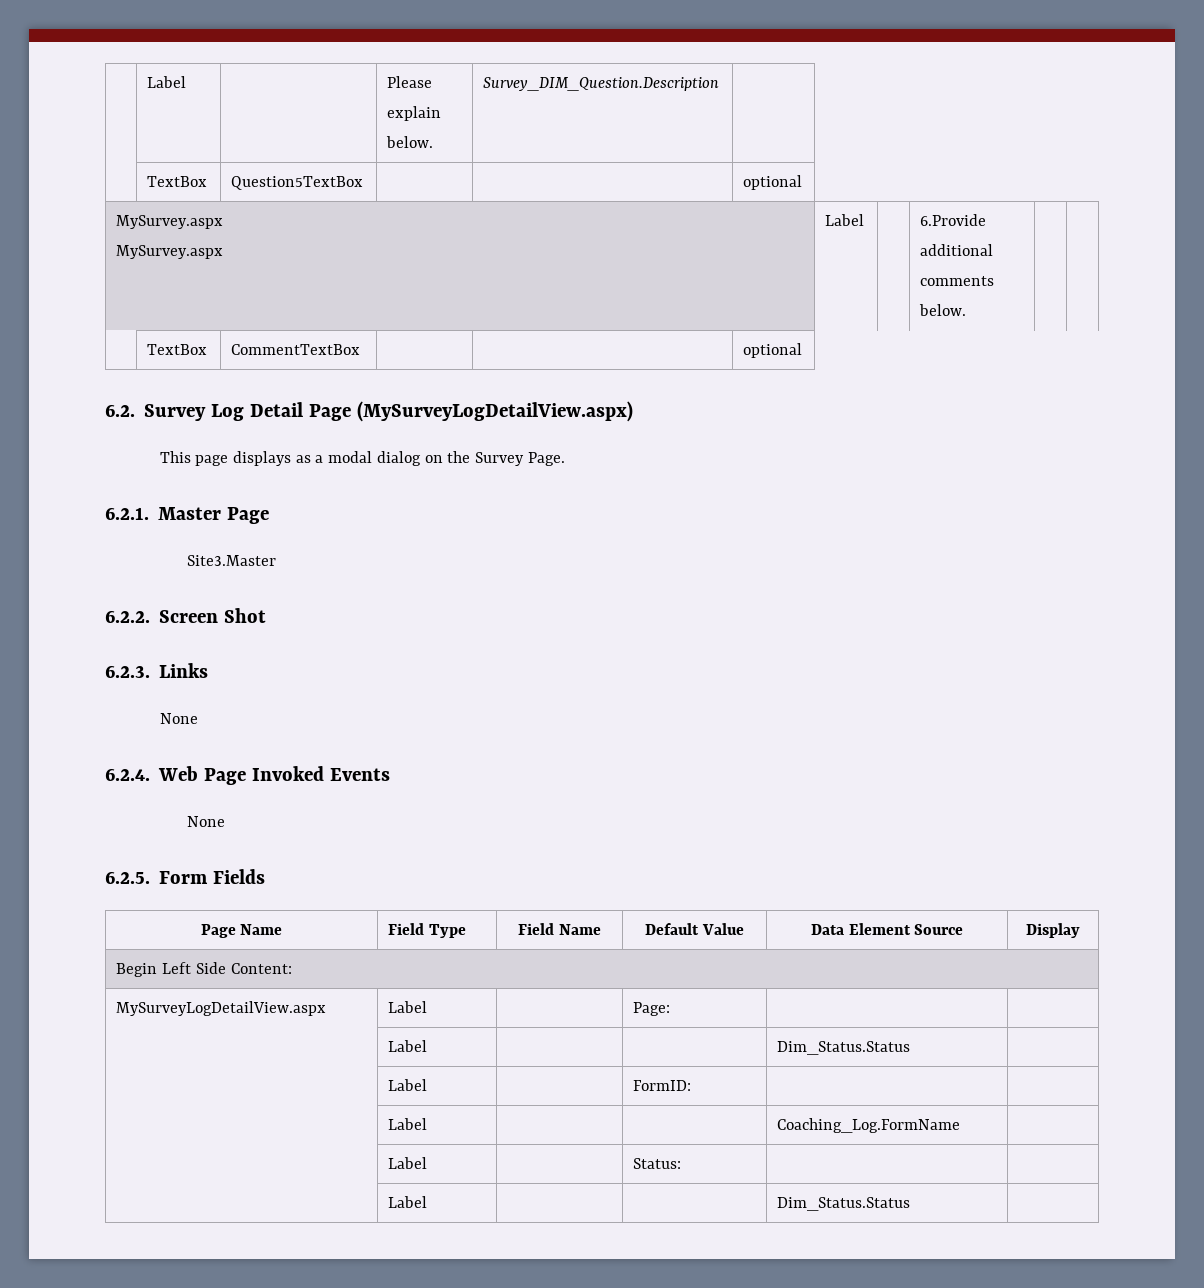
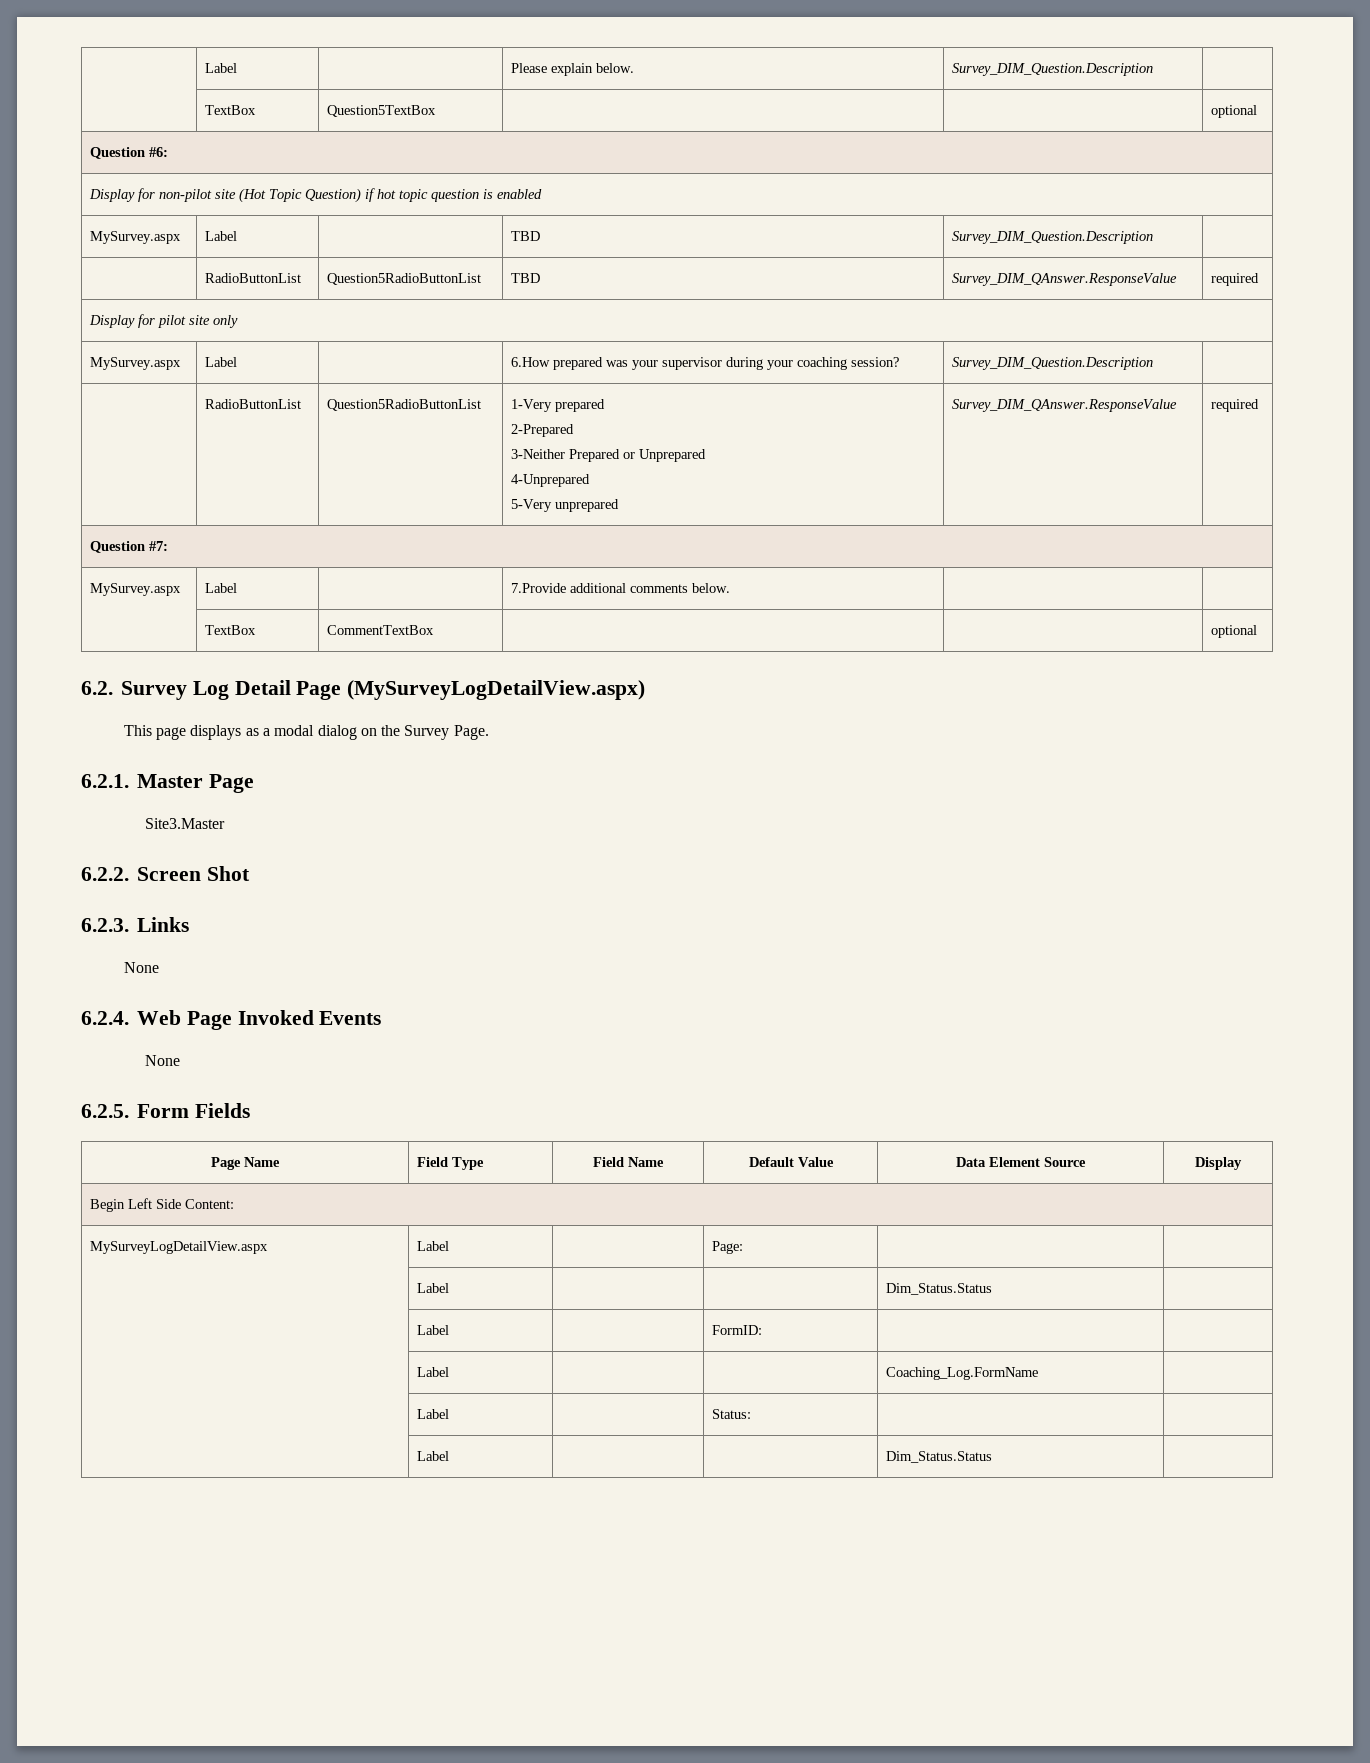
  | TextBox | Question5TextBox | | | optional
- MySurvey.aspx
- MySurvey.aspx | Label | | 6.Provide additional comments below. | |
+ Question #6:
+ Display for non-pilot site (Hot Topic Question) if hot topic question is enabled
+ MySurvey.aspx | Label | | TBD | Survey_DIM_Question.Description |
+ | RadioButtonList | Question5RadioButtonList | TBD | Survey_DIM_QAnswer.ResponseValue | required
+ Display for pilot site only
+ MySurvey.aspx | Label | | 6.How prepared was your supervisor during your coaching session? | Survey_DIM_Question.Description |
+ | RadioButtonList | Question5RadioButtonList | 1-Very prepared
+ 2-Prepared
+ 3-Neither Prepared or Unprepared
+ 4-Unprepared
+ 5-Very unprepared | Survey_DIM_QAnswer.ResponseValue | required
+ Question #7:
+ MySurvey.aspx | Label | | 7.Provide additional comments below. | |

